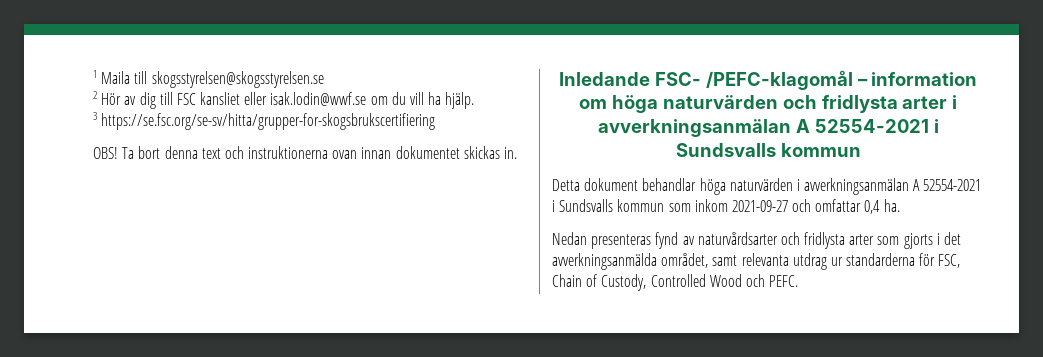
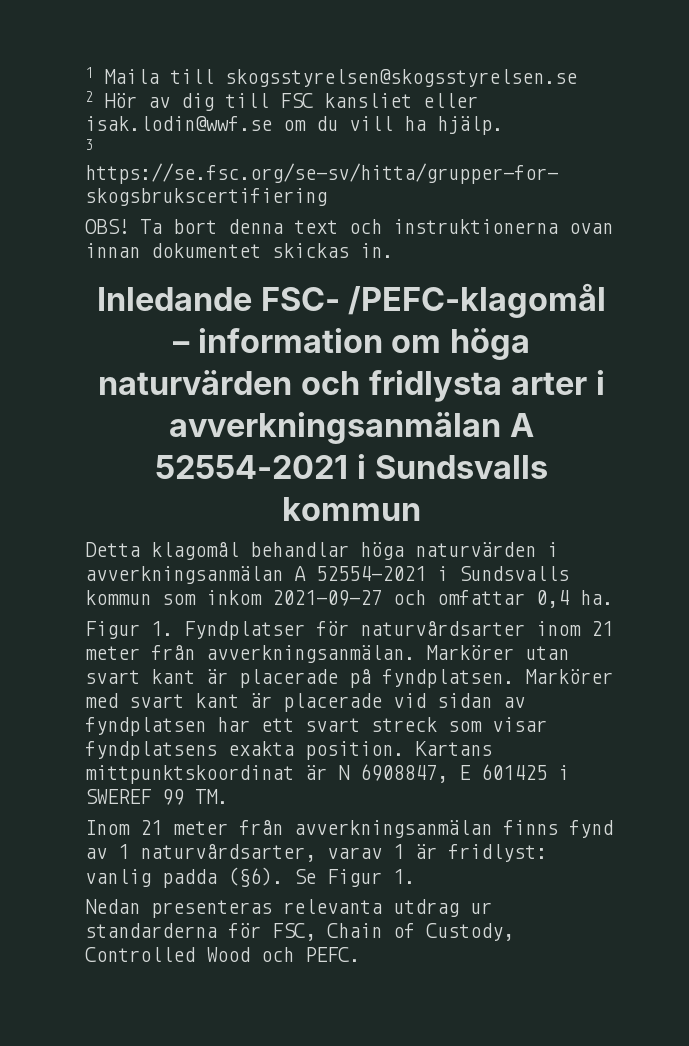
- Detta dokument behandlar höga naturvärden i avverkningsanmälan A 52554-2021 i Sundsvalls kommun som inkom 2021-09-27 och omfattar 0,4 ha.
+ Detta klagomål behandlar höga naturvärden i avverkningsanmälan A 52554-2021 i Sundsvalls kommun som inkom 2021-09-27 och omfattar 0,4 ha.
- Nedan presenteras fynd av naturvårdsarter och fridlysta arter som gjorts i det avverkningsanmälda området, samt relevanta utdrag ur standarderna för FSC, Chain of Custody, Controlled Wood och PEFC.
+ Figur 1. Fyndplatser för naturvårdsarter inom 21 meter från avverkningsanmälan. Markörer utan svart kant är placerade på fyndplatsen. Markörer med svart kant är placerade vid sidan av fyndplatsen har ett svart streck som visar fyndplatsens exakta position. Kartans mittpunktskoordinat är N 6908847, E 601425 i SWEREF 99 TM.
+ Inom 21 meter från avverkningsanmälan finns fynd av 1 naturvårdsarter, varav 1 är fridlyst: vanlig padda (§6). Se Figur 1.
+ Nedan presenteras relevanta utdrag ur standarderna för FSC, Chain of Custody, Controlled Wood och PEFC.

